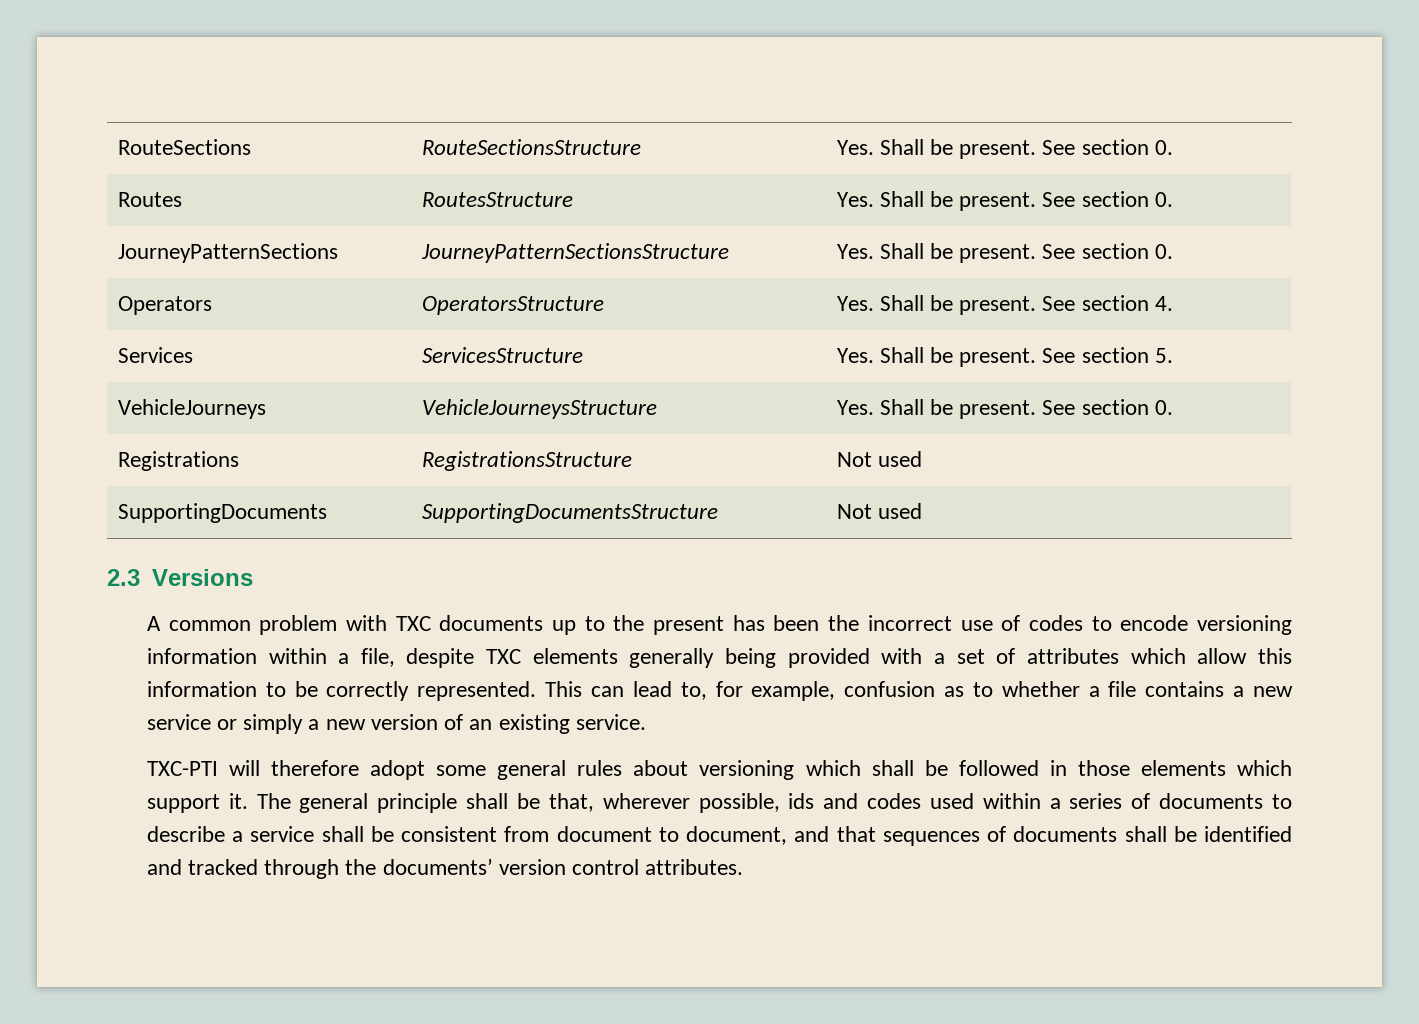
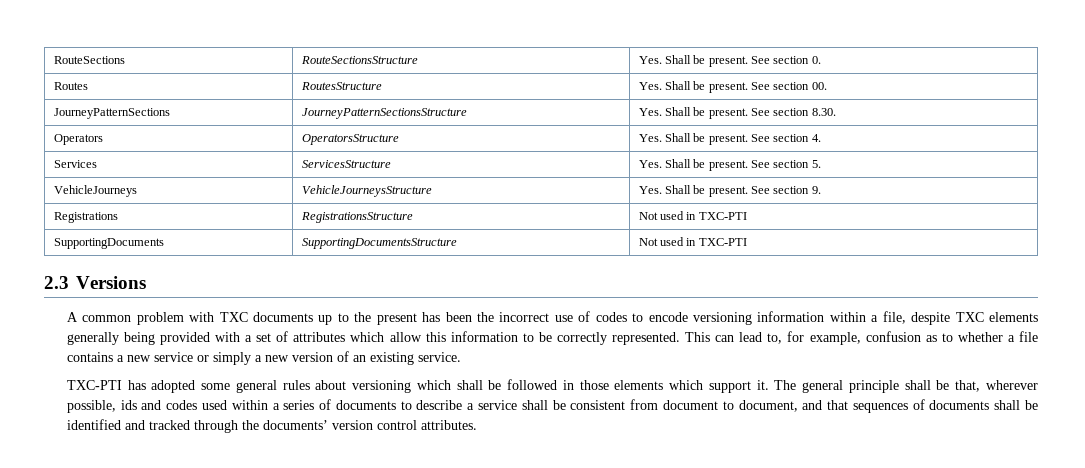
- Routes | RoutesStructure | Yes. Shall be present. See section 0.
+ Routes | RoutesStructure | Yes. Shall be present. See section 00.
- JourneyPatternSections | JourneyPatternSectionsStructure | Yes. Shall be present. See section 0.
+ JourneyPatternSections | JourneyPatternSectionsStructure | Yes. Shall be present. See section 8.30.
- VehicleJourneys | VehicleJourneysStructure | Yes. Shall be present. See section 0.
+ VehicleJourneys | VehicleJourneysStructure | Yes. Shall be present. See section 9.
- Registrations | RegistrationsStructure | Not used
+ Registrations | RegistrationsStructure | Not used in TXC-PTI
- SupportingDocuments | SupportingDocumentsStructure | Not used
+ SupportingDocuments | SupportingDocumentsStructure | Not used in TXC-PTI
- TXC-PTI will therefore adopt some general rules about versioning which shall be followed in those elements which support it.
+ TXC-PTI has adopted some general rules about versioning which shall be followed in those elements which support it.

